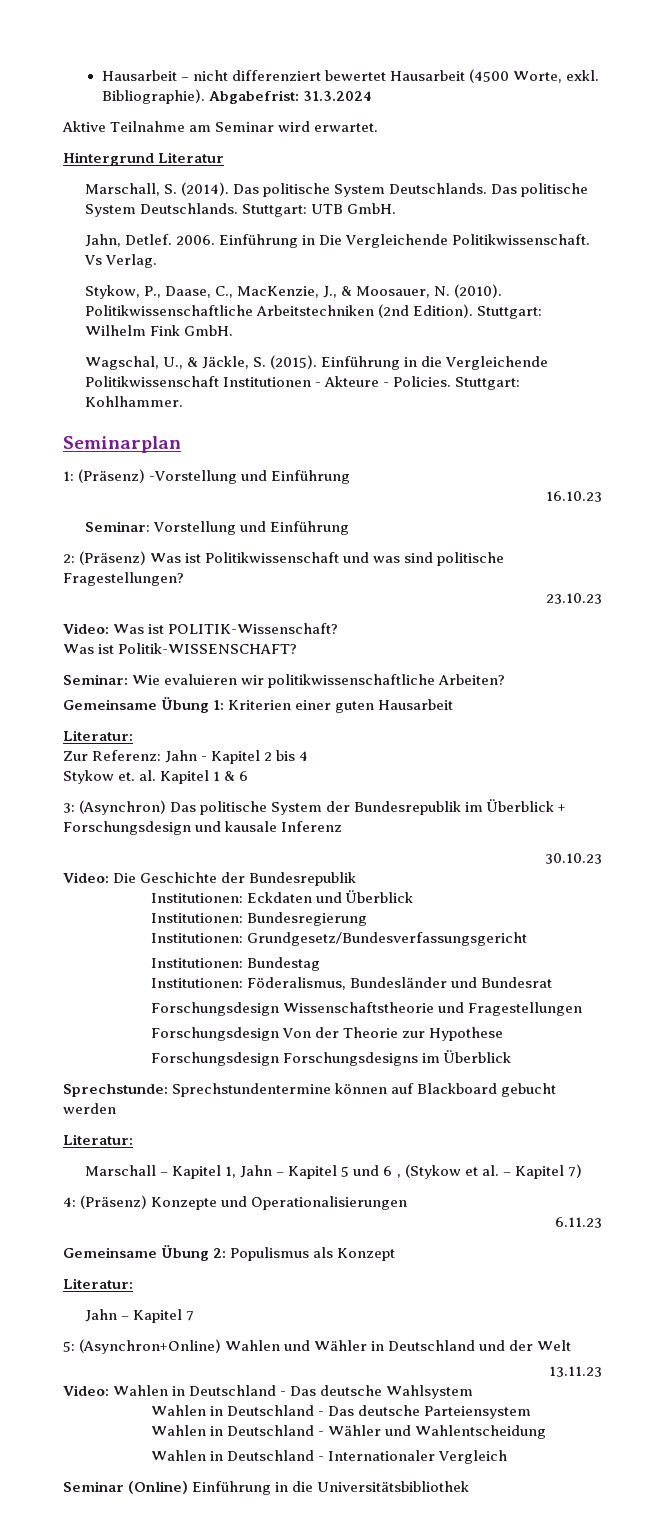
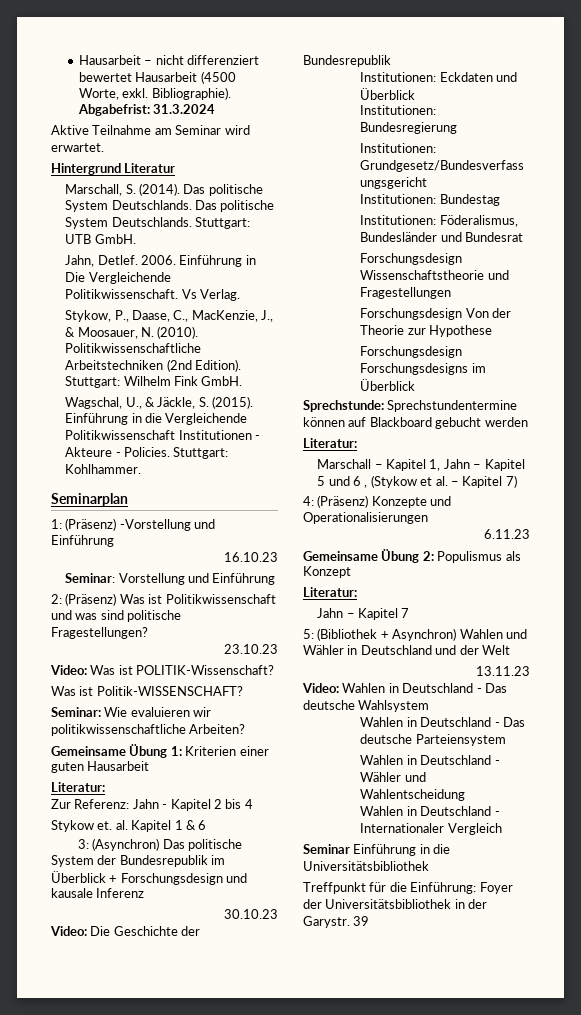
- 5: (Asynchron+Online) Wahlen und Wähler in Deutschland und der Welt
+ 5: (Bibliothek + Asynchron) Wahlen und Wähler in Deutschland und der Welt
- Seminar (Online) Einführung in die Universitätsbibliothek
+ Seminar Einführung in die Universitätsbibliothek
+ Treffpunkt für die Einführung: Foyer der Universitätsbibliothek in der Garystr. 39

